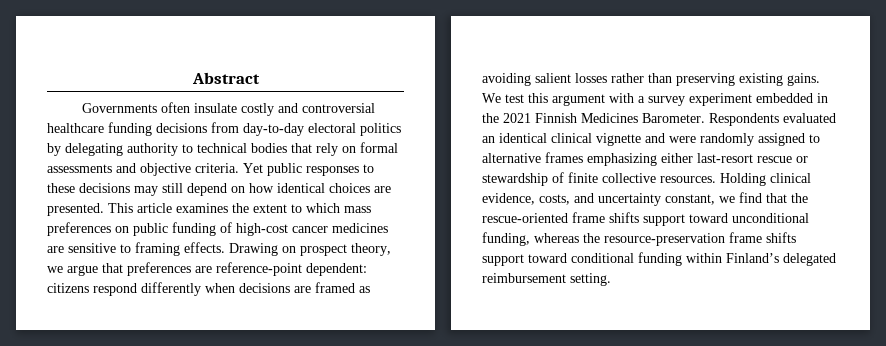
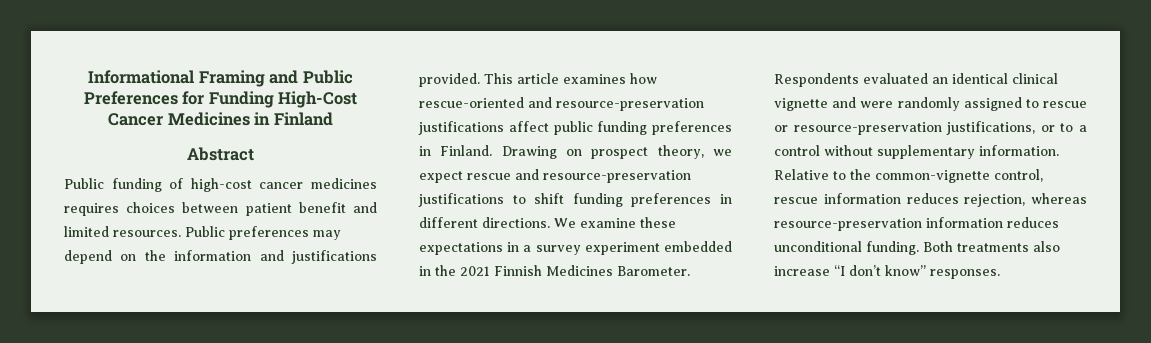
+ Informational Framing and Public Preferences for Funding High-Cost Cancer Medicines in Finland
  Abstract
- Governments often insulate costly and controversial healthcare funding decisions from day-to-day electoral politics by delegating authority to technical bodies that rely on formal assessments and objective criteria. Yet public responses to these decisions may still depend on how identical choices are presented. This article examines the extent to which mass preferences on public funding of high-cost cancer medicines are sensitive to framing effects.
+ Public funding of high-cost cancer medicines requires choices between patient benefit and limited resources. Public preferences may depend on the information and justifications provided. This article examines how rescue-oriented and resource-preservation justifications affect public funding preferences in Finland.
- Drawing on prospect theory, we argue that preferences are reference-point dependent: citizens respond differently when decisions are framed as avoiding salient losses rather than preserving existing gains. We test this argument with a survey experiment embedded in the 2021 Finnish Medicines Barometer.
+ Drawing on prospect theory, we expect rescue and resource-preservation justifications to shift funding preferences in different directions. We examine these expectations in a survey experiment embedded in the 2021 Finnish Medicines Barometer.
- Respondents evaluated an identical clinical vignette and were randomly assigned to alternative frames emphasizing either last-resort rescue or stewardship of finite collective resources. Holding clinical evidence, costs, and uncertainty constant, we find that the rescue-oriented frame shifts support toward unconditional funding, whereas the resource-preservation frame shifts support toward conditional funding within Finland’s delegated reimbursement setting.
+ Respondents evaluated an identical clinical vignette and were randomly assigned to rescue or resource-preservation justifications, or to a control without supplementary information. Relative to the common-vignette control, rescue information reduces rejection, whereas resource-preservation information reduces unconditional funding. Both treatments also increase “I don’t know” responses.

